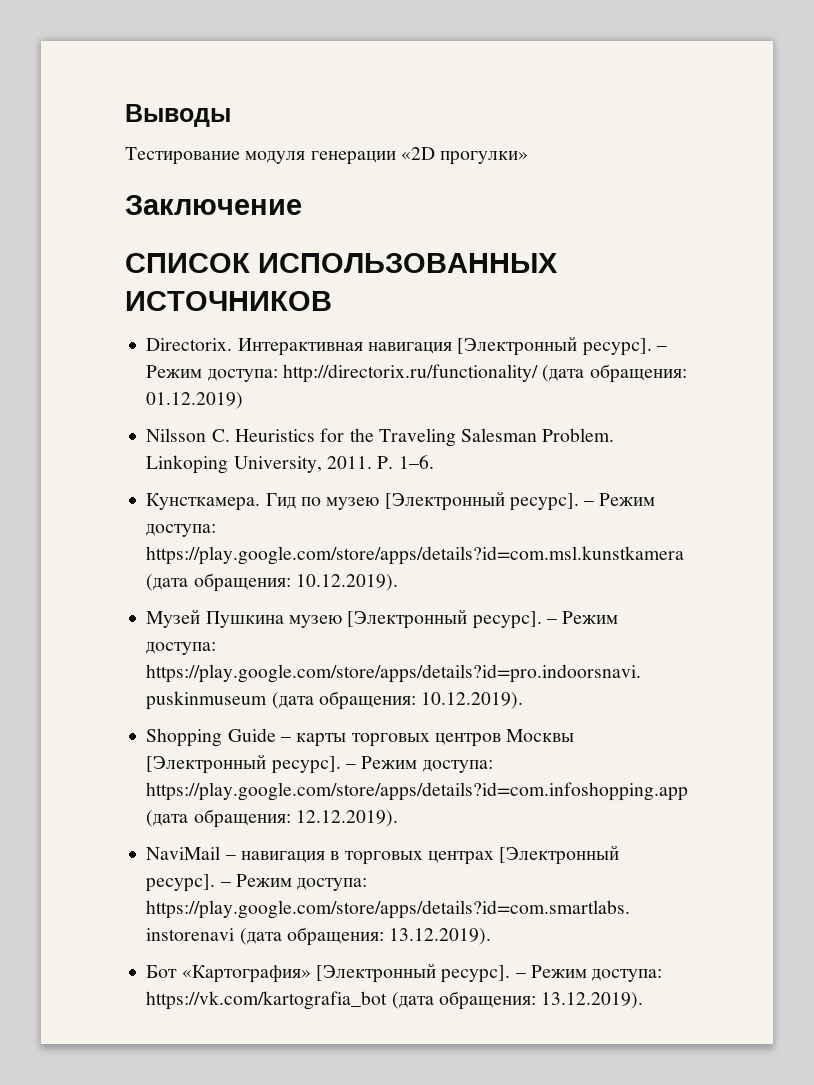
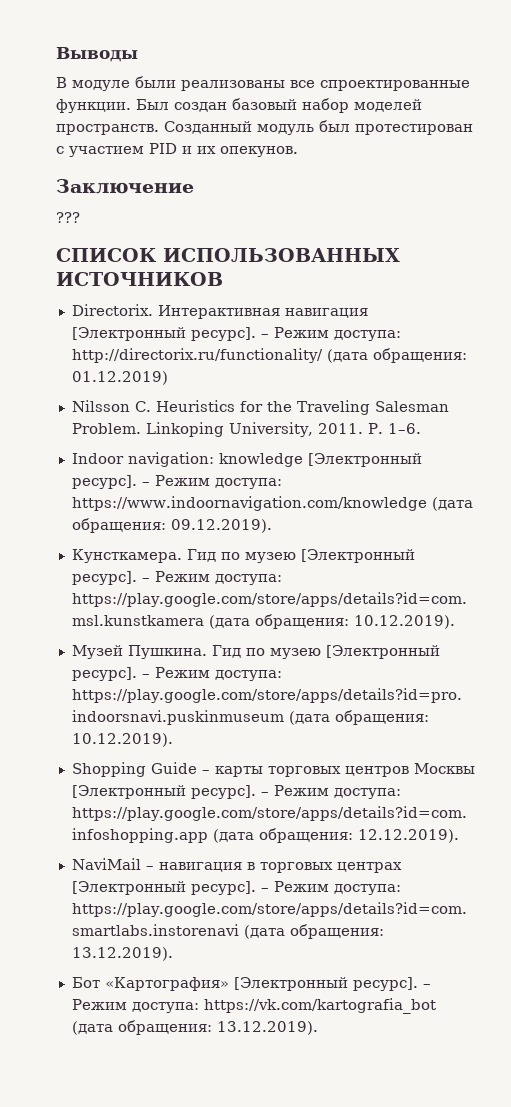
- Тестирование модуля генерации «2D прогулки»
+ В модуле были реализованы все спроектированные функции. Был создан базовый набор моделей пространств. Созданный модуль был протестирован с участием PID и их опекунов.
+ ???
+ Indoor navigation: knowledge [Электронный ресурс]. – Режим доступа: https://www.indoornavigation.com/knowledge (дата обращения: 09.12.2019).
- Музей Пушкина музею [Электронный ресурс].
+ Музей Пушкина. Гид по музею [Электронный ресурс].

